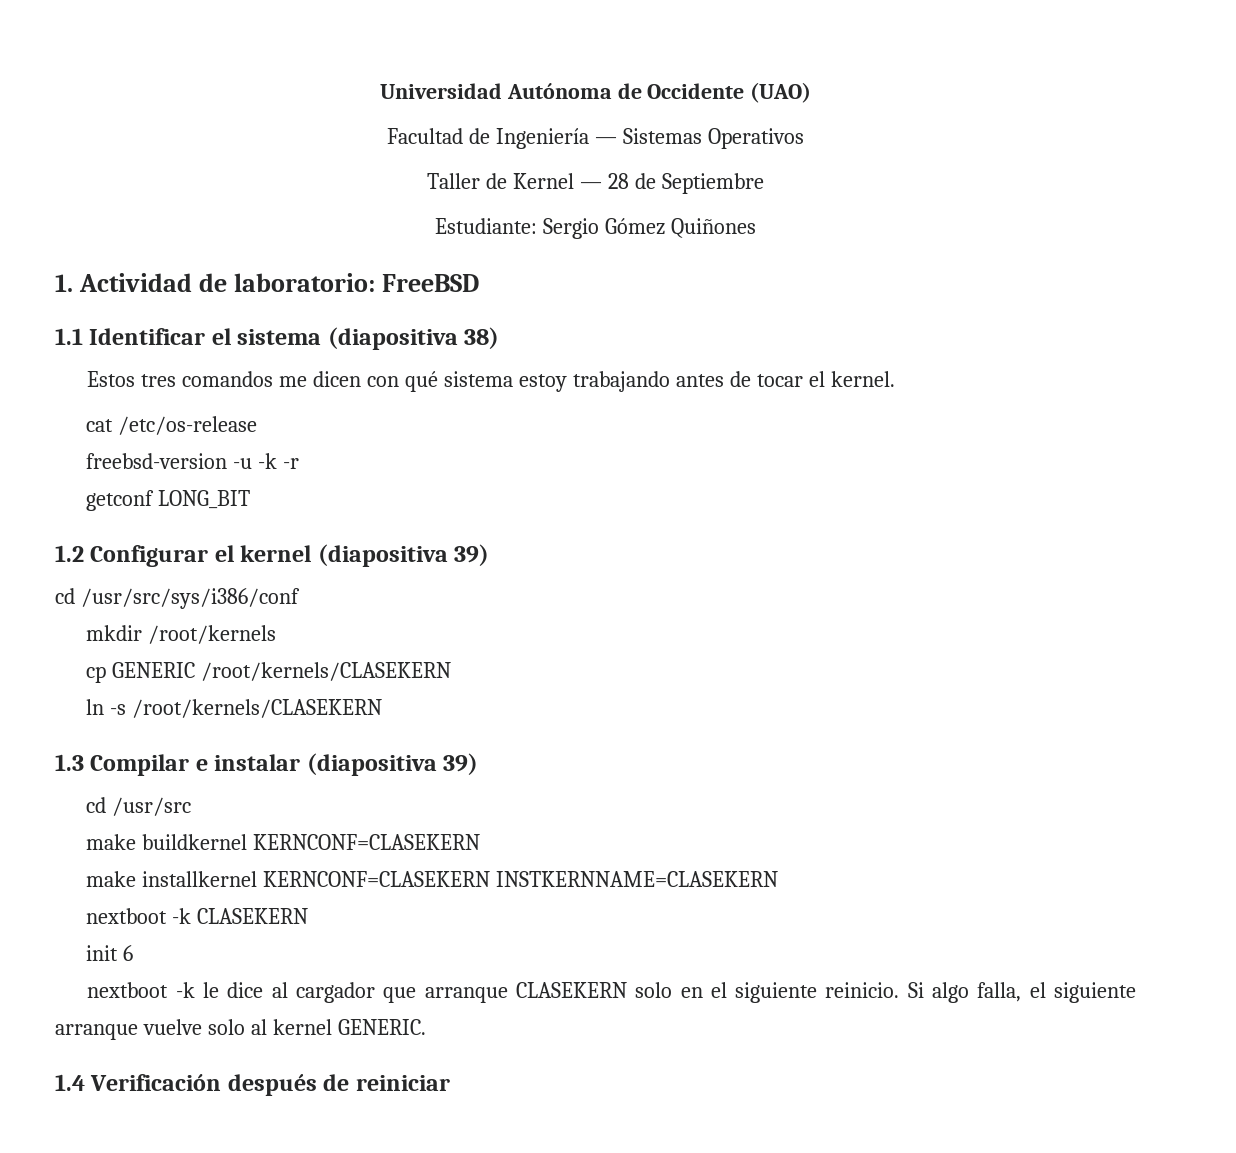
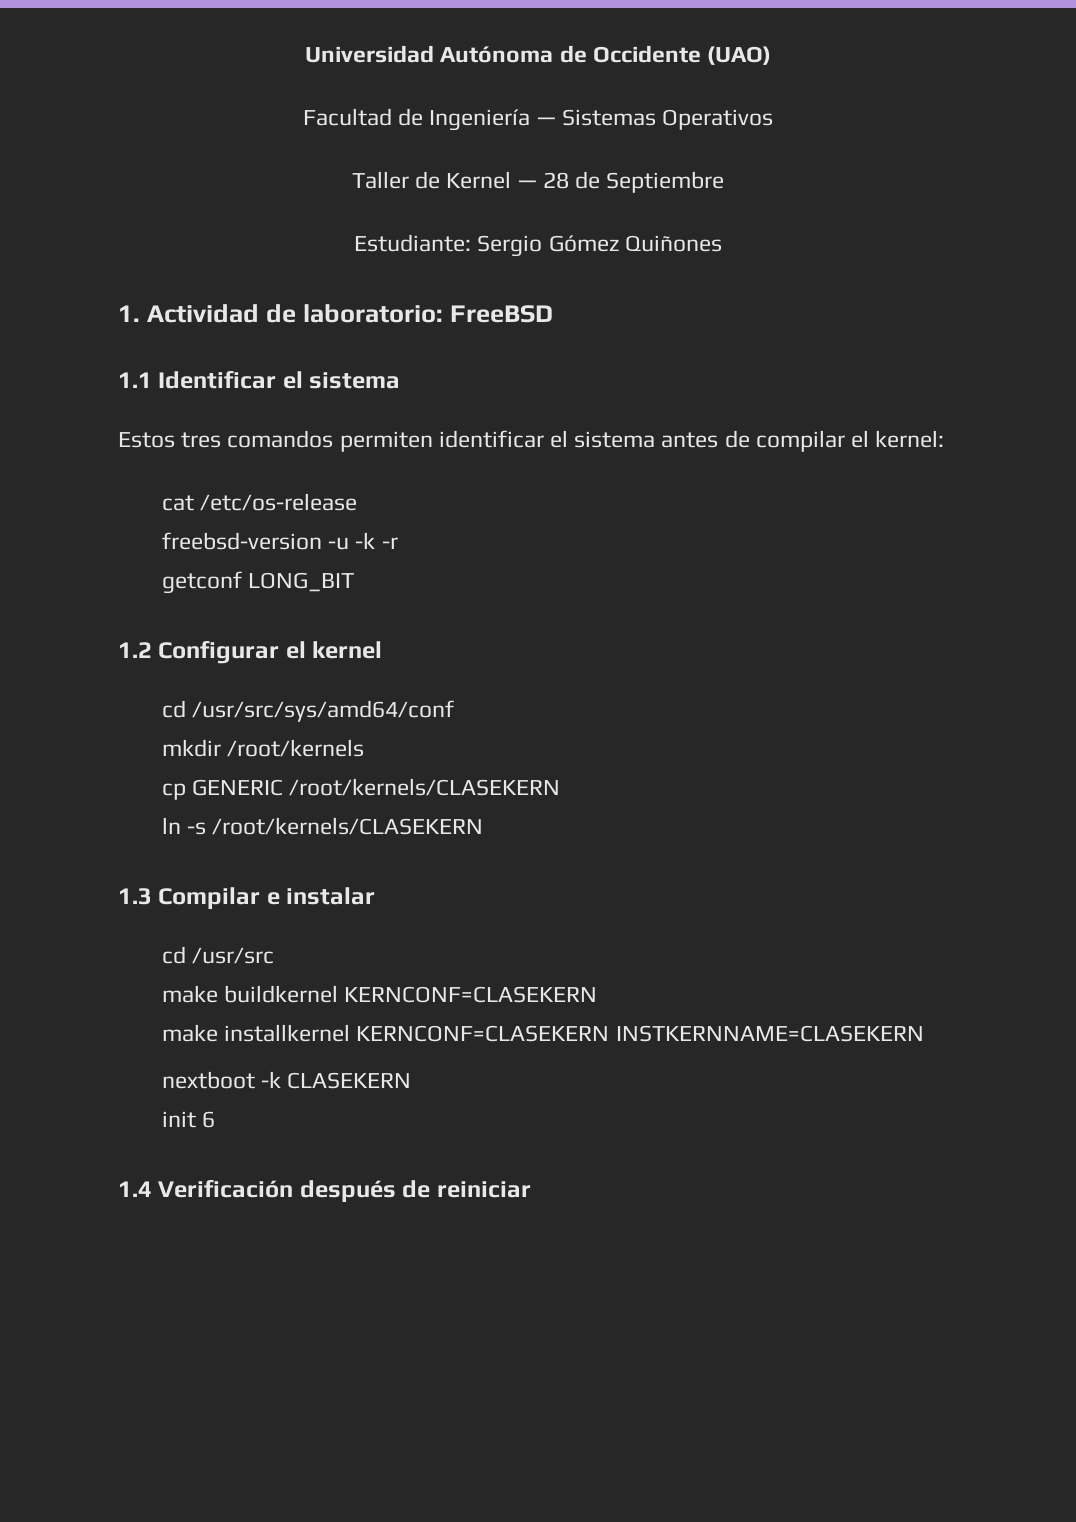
- 1.1 Identificar el sistema (diapositiva 38)
+ 1.1 Identificar el sistema
- Estos tres comandos me dicen con qué sistema estoy trabajando antes de tocar el kernel.
+ Estos tres comandos permiten identificar el sistema antes de compilar el kernel:
- 1.2 Configurar el kernel (diapositiva 39)
- cd /usr/src/sys/i386/conf
+ 1.2 Configurar el kernel
+ cd /usr/src/sys/amd64/conf
- 1.3 Compilar e instalar (diapositiva 39)
+ 1.3 Compilar e instalar
- nextboot -k le dice al cargador que arranque CLASEKERN solo en el siguiente reinicio. Si algo falla, el siguiente arranque vuelve solo al kernel GENERIC.

